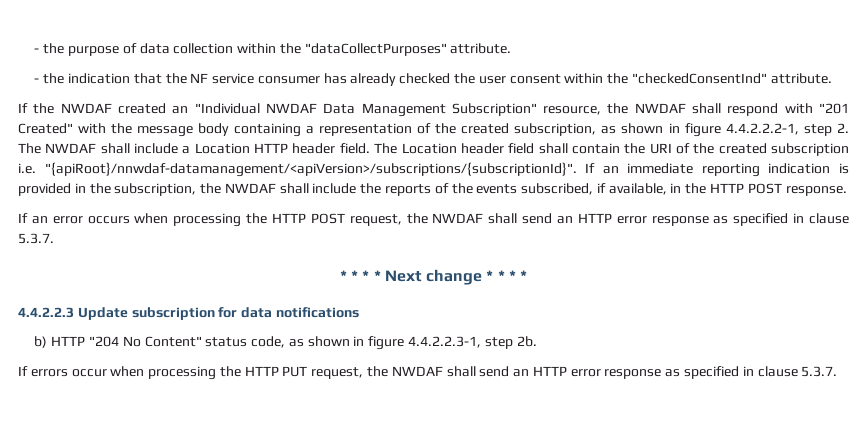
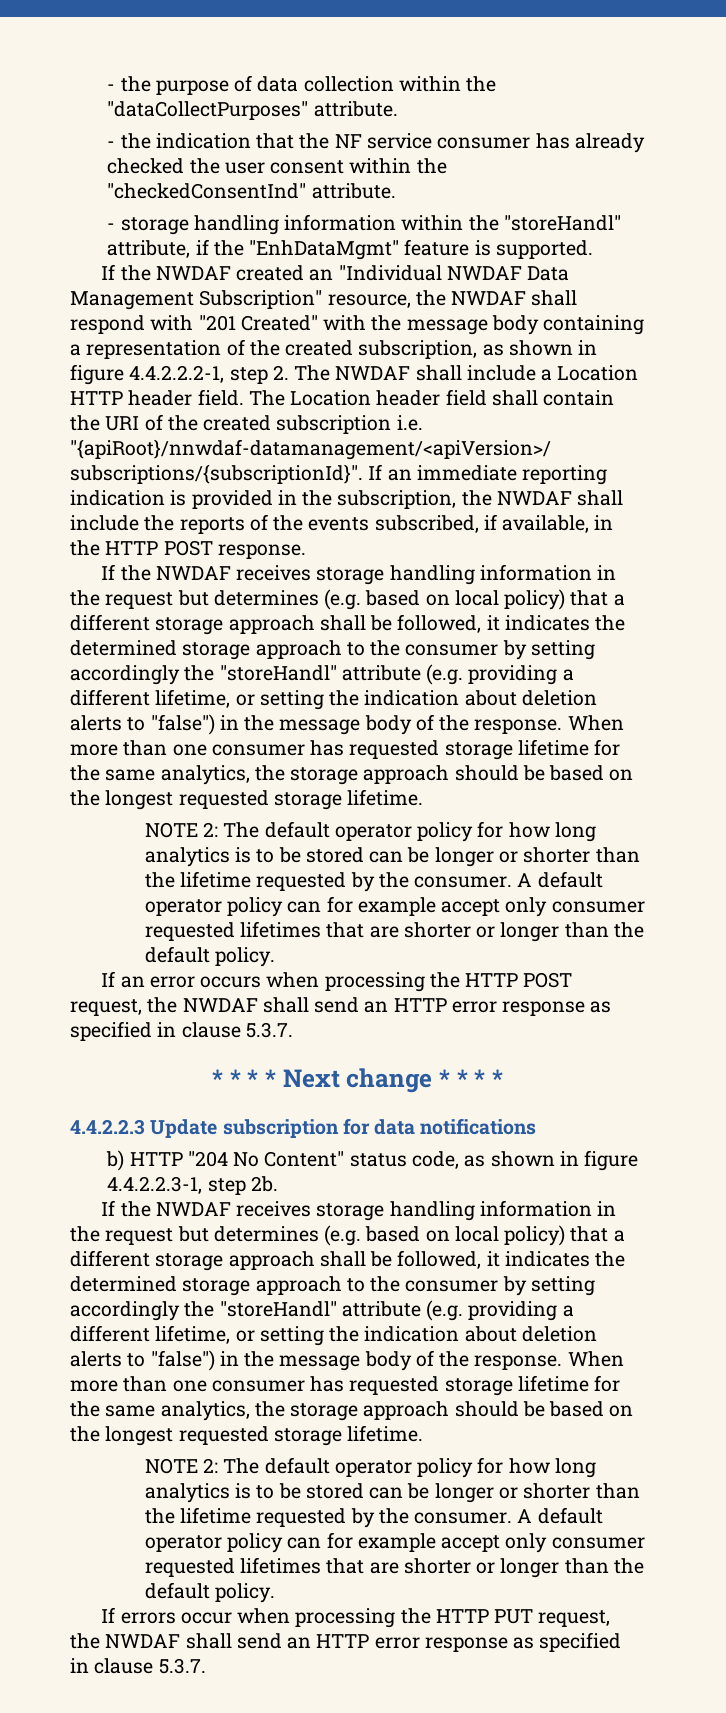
+ - storage handling information within the "storeHandl" attribute, if the "EnhDataMgmt" feature is supported.
  If an immediate reporting indication is provided in the subscription, the NWDAF shall include the reports of the events subscribed, if available, in the HTTP POST response.
+ If the NWDAF receives storage handling information in the request but determines (e.g. based on local policy) that a different storage approach shall be followed, it indicates the determined storage approach to the consumer by setting accordingly the "storeHandl" attribute (e.g. providing a different lifetime, or setting the indication about deletion alerts to "false") in the message body of the response. When more than one consumer has requested storage lifetime for the same analytics, the storage approach should be based on the longest requested storage lifetime.
+ NOTE 2: The default operator policy for how long analytics is to be stored can be longer or shorter than the lifetime requested by the consumer. A default operator policy can for example accept only consumer requested lifetimes that are shorter or longer than the default policy.
  b) HTTP "204 No Content" status code, as shown in figure 4.4.2.2.3-1, step 2b.
+ If the NWDAF receives storage handling information in the request but determines (e.g. based on local policy) that a different storage approach shall be followed, it indicates the determined storage approach to the consumer by setting accordingly the "storeHandl" attribute (e.g. providing a different lifetime, or setting the indication about deletion alerts to "false") in the message body of the response. When more than one consumer has requested storage lifetime for the same analytics, the storage approach should be based on the longest requested storage lifetime.
+ NOTE 2: The default operator policy for how long analytics is to be stored can be longer or shorter than the lifetime requested by the consumer. A default operator policy can for example accept only consumer requested lifetimes that are shorter or longer than the default policy.

